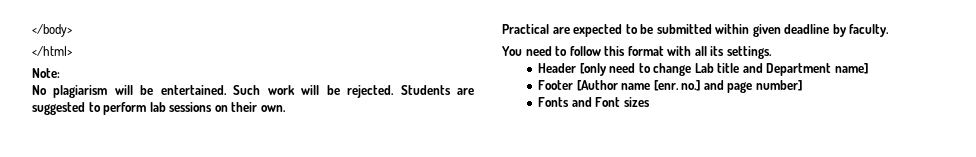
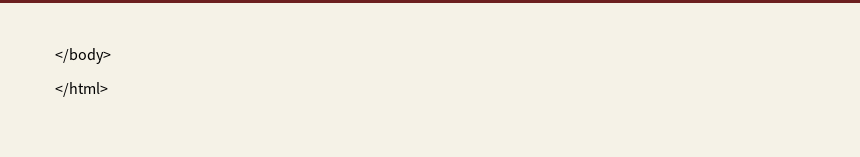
- Note:
- No plagiarism will be entertained. Such work will be rejected. Students are suggested to perform lab sessions on their own.
- Practical are expected to be submitted within given deadline by faculty.
- You need to follow this format with all its settings.
- Header [only need to change Lab title and Department name]
- Footer [Author name [enr. no.] and page number]
- Fonts and Font sizes

